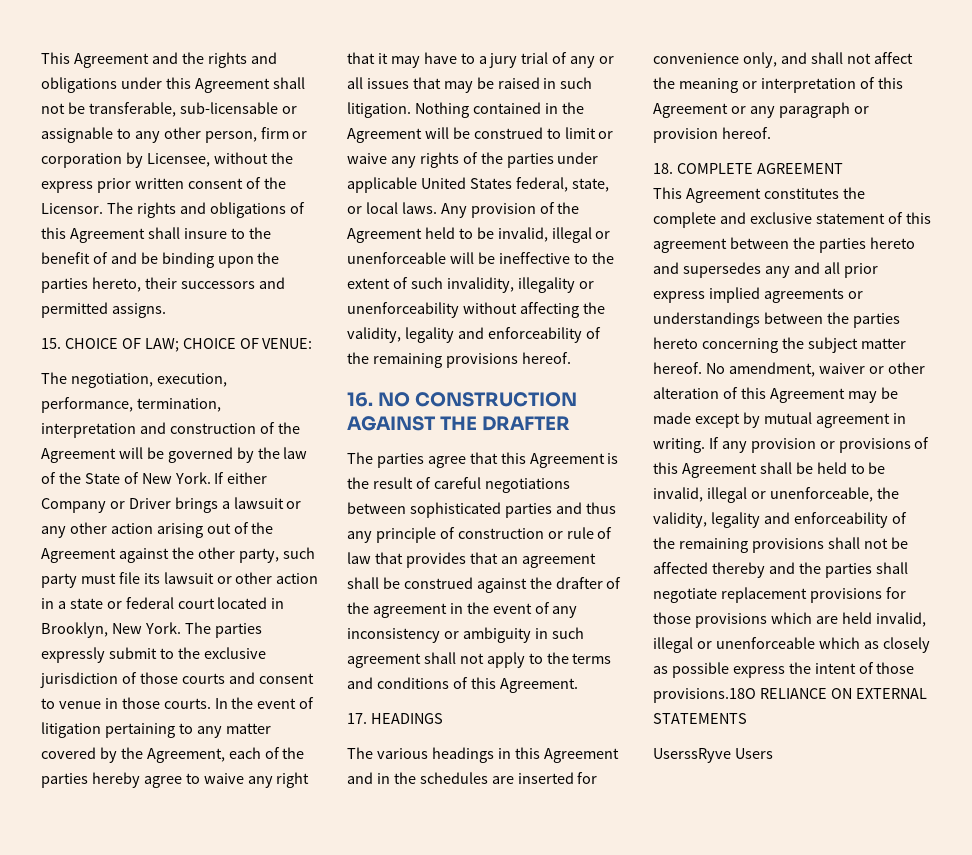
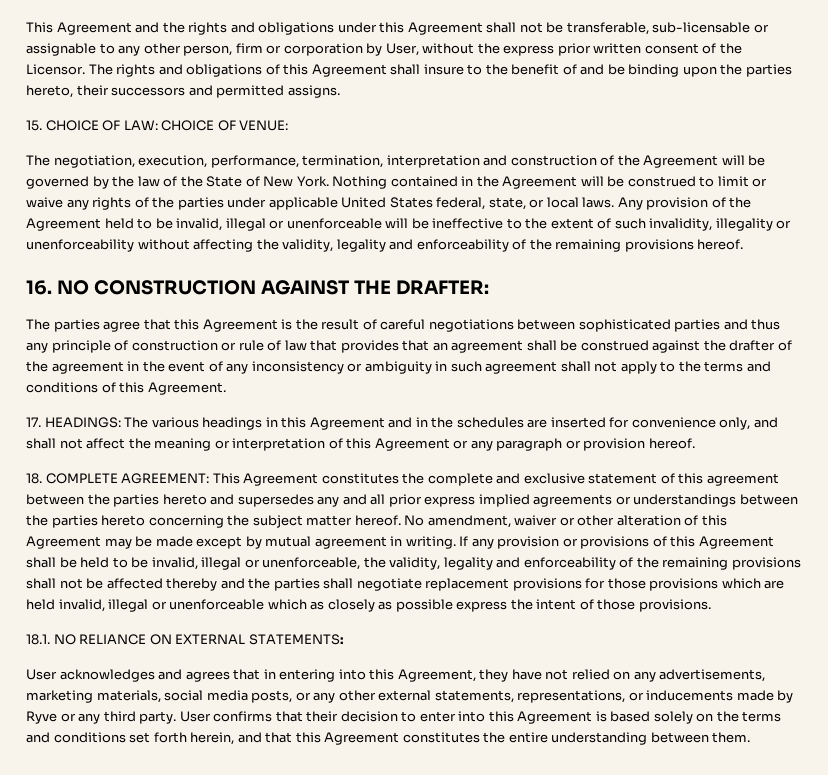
- This Agreement and the rights and obligations under this Agreement shall not be transferable, sub-licensable or assignable to any other person, firm or corporation by Licensee, without the express prior written consent of the Licensor.
+ This Agreement and the rights and obligations under this Agreement shall not be transferable, sub-licensable or assignable to any other person, firm or corporation by User, without the express prior written consent of the Licensor.
- 15. CHOICE OF LAW; CHOICE OF VENUE:
+ 15. CHOICE OF LAW: CHOICE OF VENUE:
- If either Company or Driver brings a lawsuit or any other action arising out of the Agreement against the other party, such party must file its lawsuit or other action in a state or federal court located in Brooklyn, New York. The parties expressly submit to the exclusive jurisdiction of those courts and consent to venue in those courts. In the event of litigation pertaining to any matter covered by the Agreement, each of the parties hereby agree to waive any right that it may have to a jury trial of any or all issues that may be raised in such litigation.
- 16. NO CONSTRUCTION AGAINST THE DRAFTER
+ 16. NO CONSTRUCTION AGAINST THE DRAFTER:
- 17. HEADINGS
- The various headings in this Agreement and in the schedules are inserted for convenience only, and shall not affect the meaning or interpretation of this Agreement or any paragraph or provision hereof.
+ 17. HEADINGS: The various headings in this Agreement and in the schedules are inserted for convenience only, and shall not affect the meaning or interpretation of this Agreement or any paragraph or provision hereof.
- 18. COMPLETE AGREEMENT
- This Agreement constitutes the complete and exclusive statement of this agreement between the parties hereto and supersedes any and all prior express implied agreements or understandings between the parties hereto concerning the subject matter hereof.
+ 18. COMPLETE AGREEMENT: This Agreement constitutes the complete and exclusive statement of this agreement between the parties hereto and supersedes any and all prior express implied agreements or understandings between the parties hereto concerning the subject matter hereof.
- If any provision or provisions of this Agreement shall be held to be invalid, illegal or unenforceable, the validity, legality and enforceability of the remaining provisions shall not be affected thereby and the parties shall negotiate replacement provisions for those provisions which are held invalid, illegal or unenforceable which as closely as possible express the intent of those provisions.18O RELIANCE ON EXTERNAL STATEMENTS
- UserssRyve Users
+ If any provision or provisions of this Agreement shall be held to be invalid, illegal or unenforceable, the validity, legality and enforceability of the remaining provisions shall not be affected thereby and the parties shall negotiate replacement provisions for those provisions which are held invalid, illegal or unenforceable which as closely as possible express the intent of those provisions.
+ 18.1. NO RELIANCE ON EXTERNAL STATEMENTS:
+ User acknowledges and agrees that in entering into this Agreement, they have not relied on any advertisements, marketing materials, social media posts, or any other external statements, representations, or inducements made by Ryve or any third party. User confirms that their decision to enter into this Agreement is based solely on the terms and conditions set forth herein, and that this Agreement constitutes the entire understanding between them.

